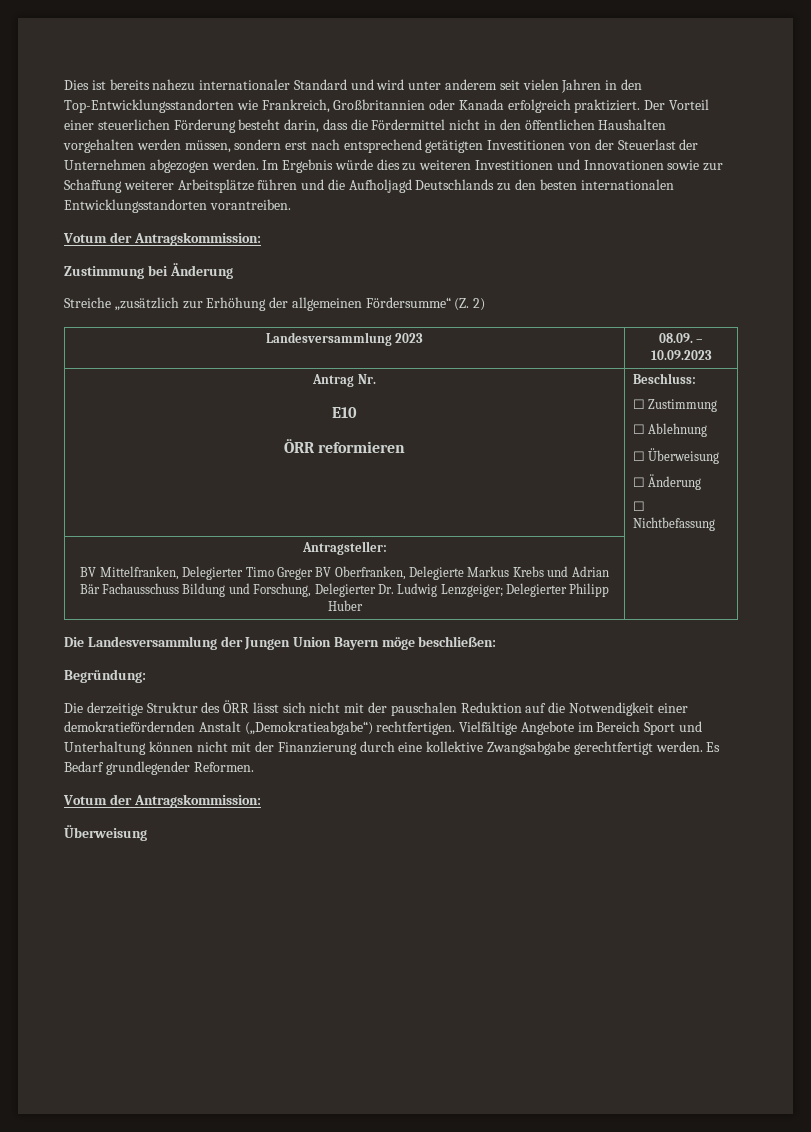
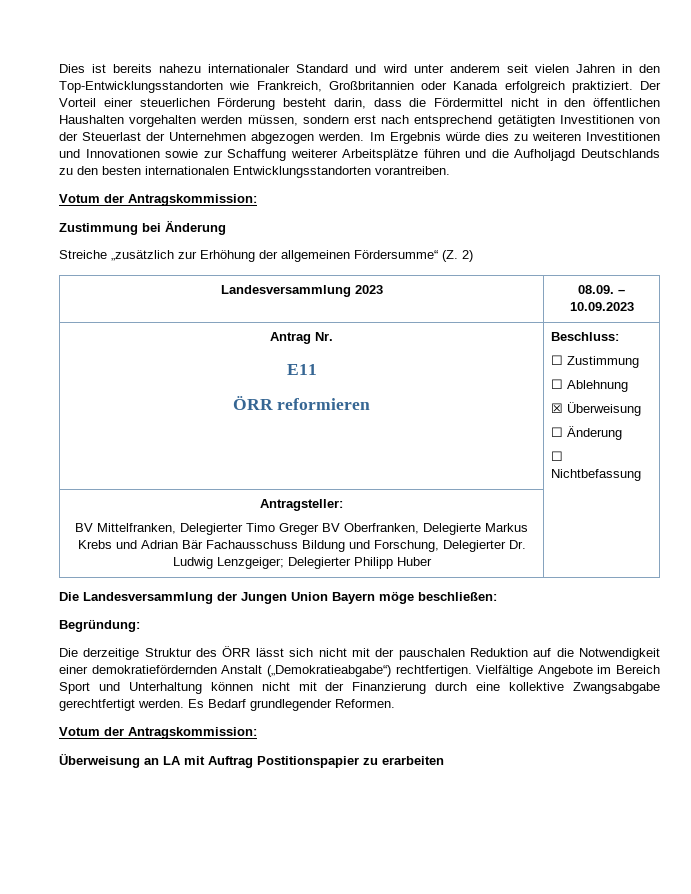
  Antrag Nr.
- E10
+ E11
  ÖRR reformieren | Beschluss:
  ☐ Zustimmung
  ☐ Ablehnung
- ☐ Überweisung
+ ☒ Überweisung
  Es Bedarf grundlegender Reformen.
  Votum der Antragskommission:
- Überweisung
+ Überweisung an LA mit Auftrag Postitionspapier zu erarbeiten

